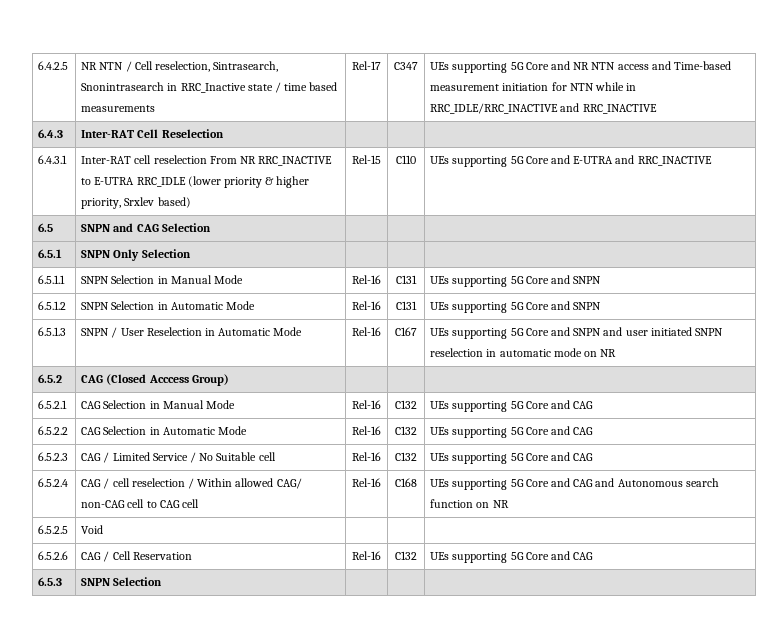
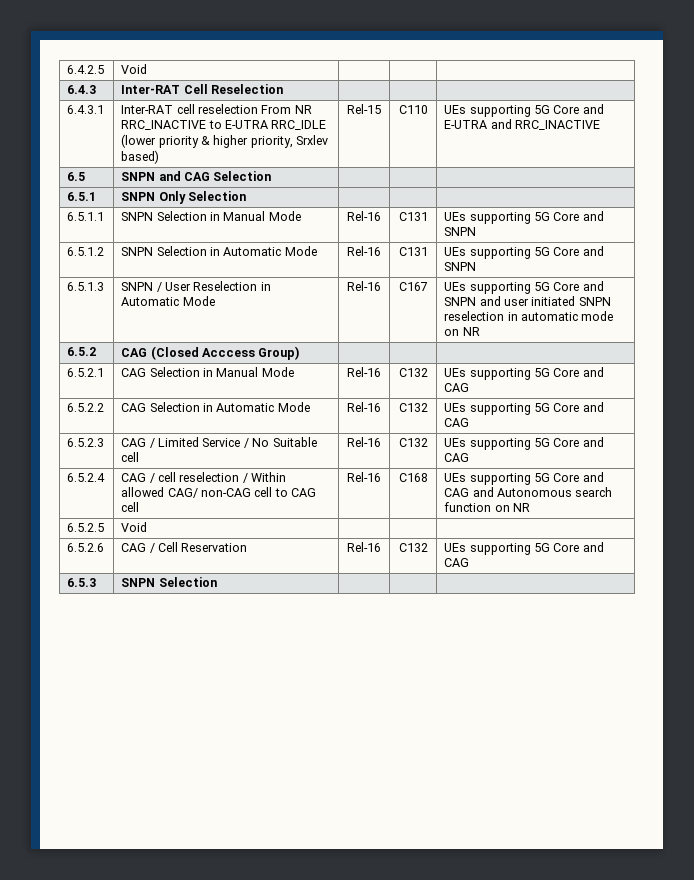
- 6.4.2.5 | NR NTN / Cell reselection, Sintrasearch, Snonintrasearch in RRC_Inactive state / time based measurements | Rel-17 | C347 | UEs supporting 5G Core and NR NTN access and Time-based measurement initiation for NTN while in RRC_IDLE/RRC_INACTIVE and RRC_INACTIVE
+ 6.4.2.5 | Void | | |

